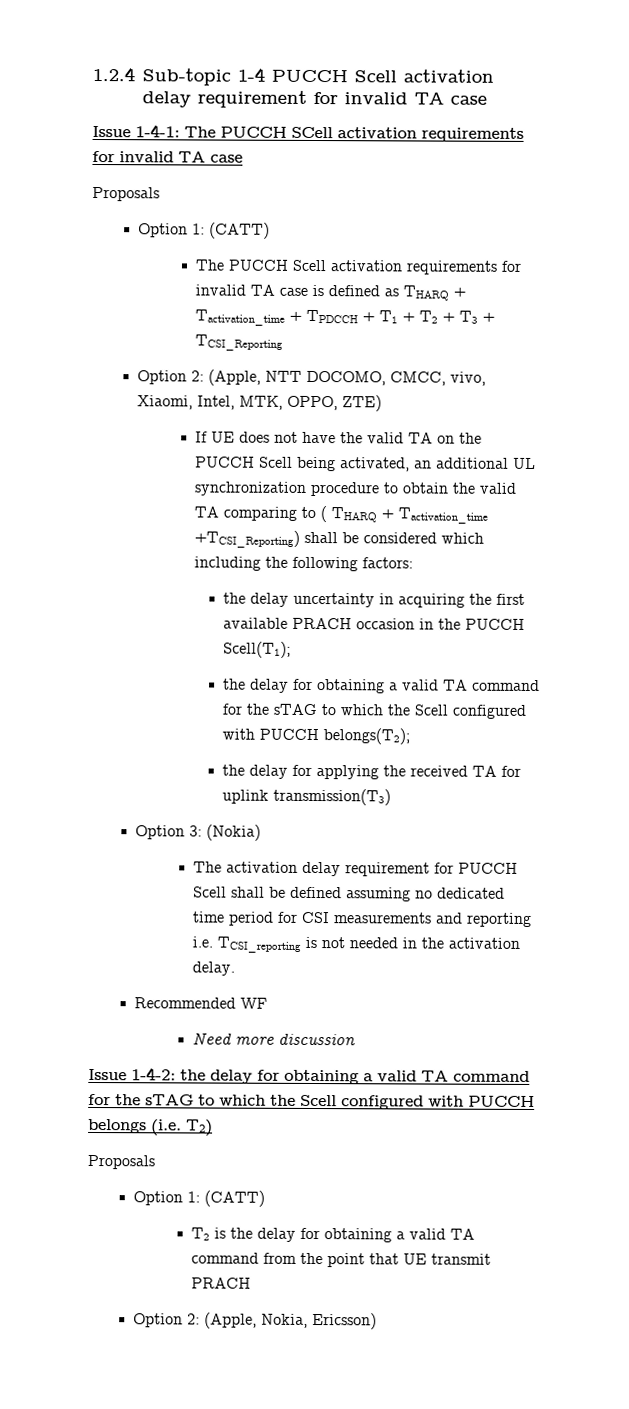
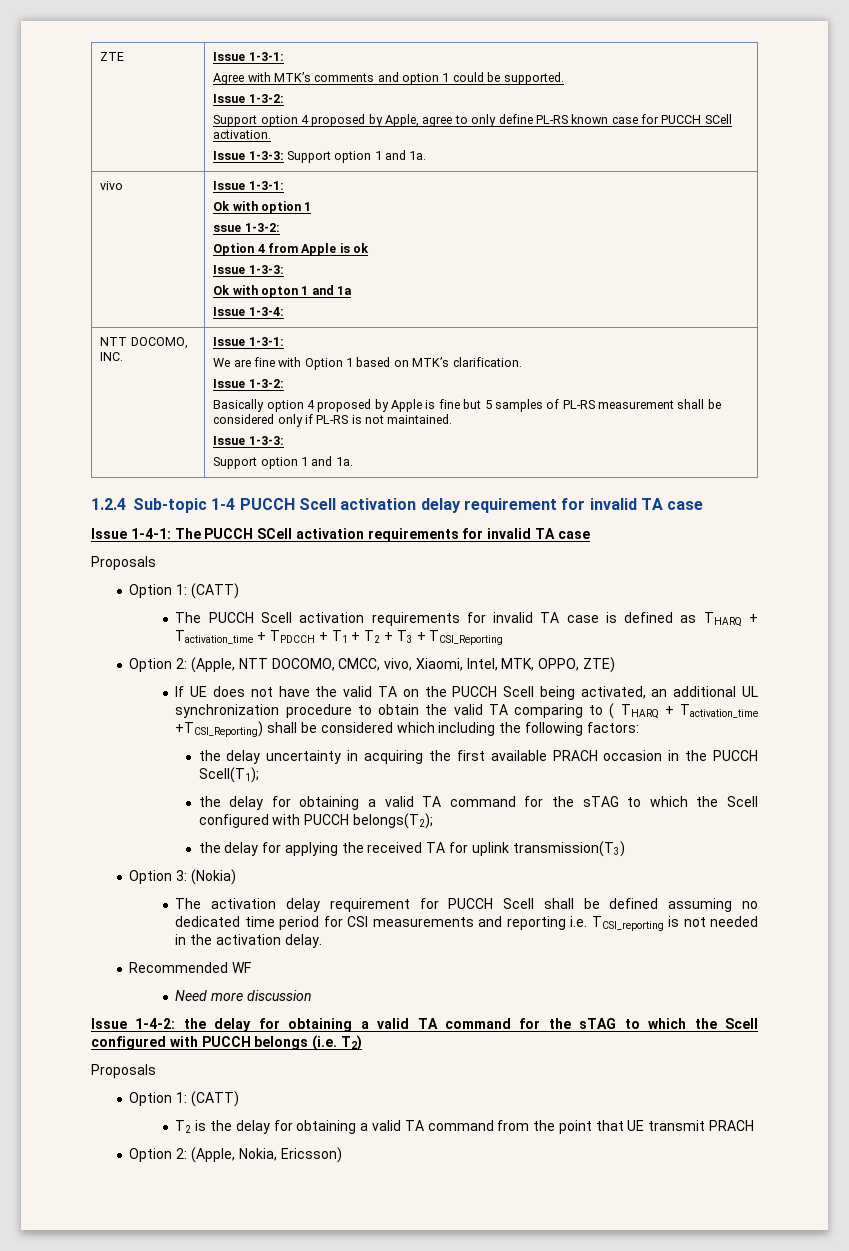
+ ZTE | Issue 1-3-1:
+ Agree with MTK’s comments and option 1 could be supported.
+ Issue 1-3-2:
+ Support option 4 proposed by Apple, agree to only define PL-RS known case for PUCCH SCell activation.
+ Issue 1-3-3: Support option 1 and 1a.
+ vivo | Issue 1-3-1:
+ Ok with option 1
+ ssue 1-3-2:
+ Option 4 from Apple is ok
+ Issue 1-3-3:
+ Ok with opton 1 and 1a
+ Issue 1-3-4:
+ NTT DOCOMO, INC. | Issue 1-3-1:
+ We are fine with Option 1 based on MTK’s clarification.
+ Issue 1-3-2:
+ Basically option 4 proposed by Apple is fine but 5 samples of PL-RS measurement shall be considered only if PL-RS is not maintained.
+ Issue 1-3-3:
+ Support option 1 and 1a.

